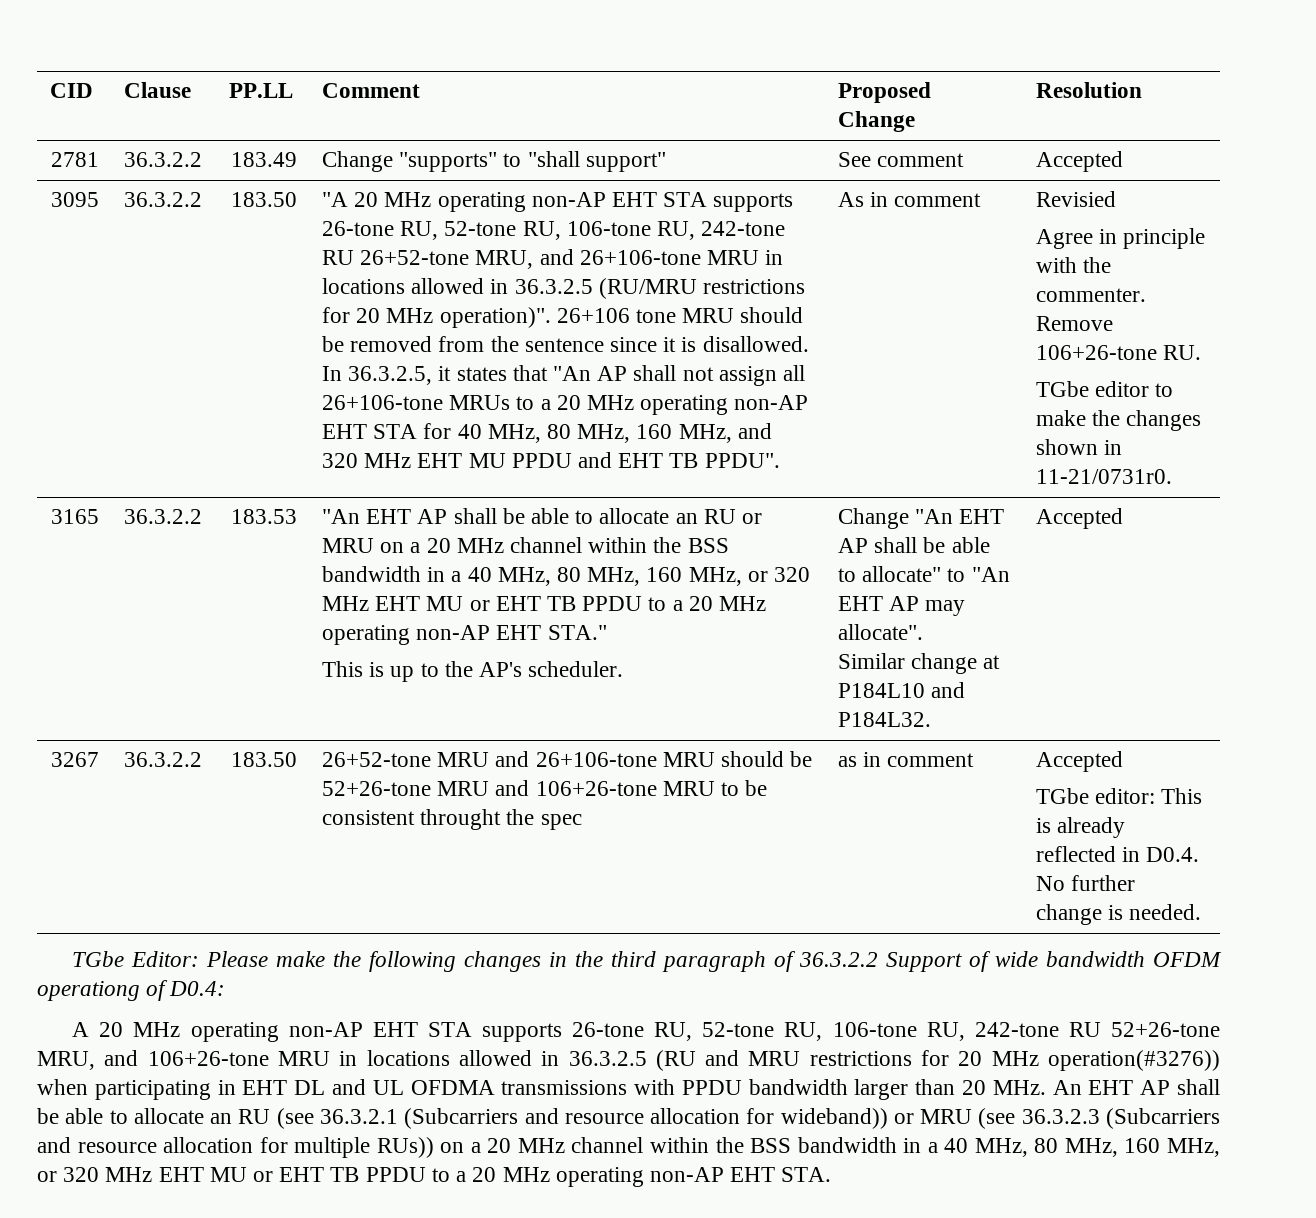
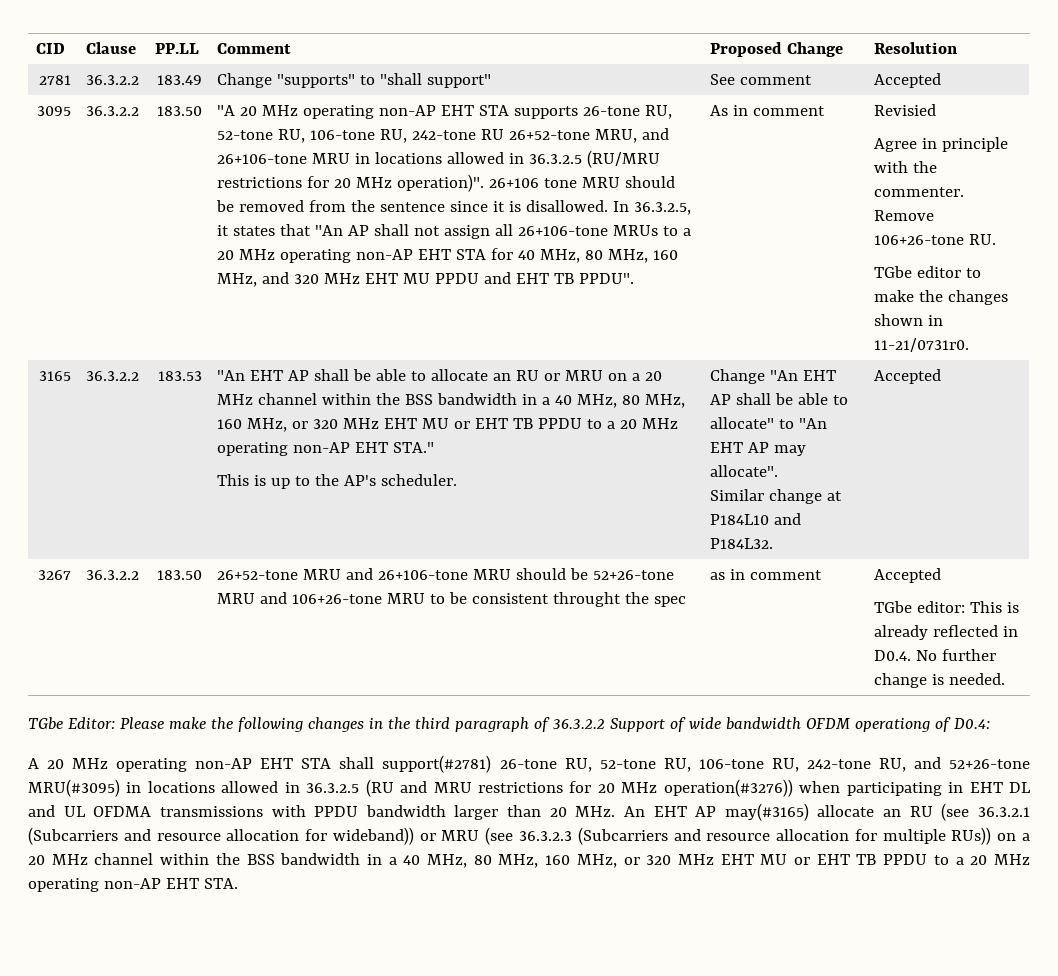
- A 20 MHz operating non-AP EHT STA supports 26-tone RU, 52-tone RU, 106-tone RU, 242-tone RU 52+26-tone MRU, and 106+26-tone MRU in locations allowed in 36.3.2.5 (RU and MRU restrictions for 20 MHz operation(#3276)) when participating in EHT DL and UL OFDMA transmissions with PPDU bandwidth larger than 20 MHz. An EHT AP shall be able to allocate an RU (see 36.3.2.1 (Subcarriers and resource allocation for wideband)) or MRU (see 36.3.2.3 (Subcarriers and resource allocation for multiple RUs)) on a 20 MHz channel within the BSS bandwidth in a 40 MHz, 80 MHz, 160 MHz, or 320 MHz EHT MU or EHT TB PPDU to a 20 MHz operating non-AP EHT STA.
+ A 20 MHz operating non-AP EHT STA shall support(#2781) 26-tone RU, 52-tone RU, 106-tone RU, 242-tone RU, and 52+26-tone MRU(#3095) in locations allowed in 36.3.2.5 (RU and MRU restrictions for 20 MHz operation(#3276)) when participating in EHT DL and UL OFDMA transmissions with PPDU bandwidth larger than 20 MHz. An EHT AP may(#3165) allocate an RU (see 36.3.2.1 (Subcarriers and resource allocation for wideband)) or MRU (see 36.3.2.3 (Subcarriers and resource allocation for multiple RUs)) on a 20 MHz channel within the BSS bandwidth in a 40 MHz, 80 MHz, 160 MHz, or 320 MHz EHT MU or EHT TB PPDU to a 20 MHz operating non-AP EHT STA.

